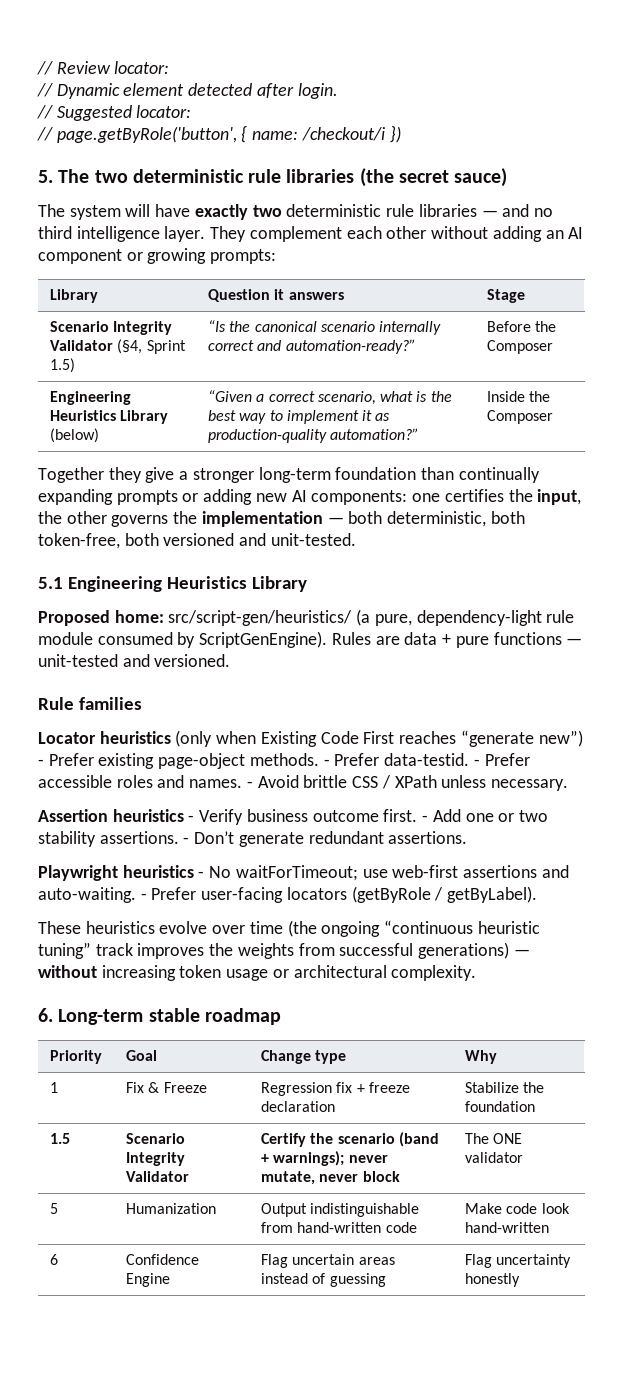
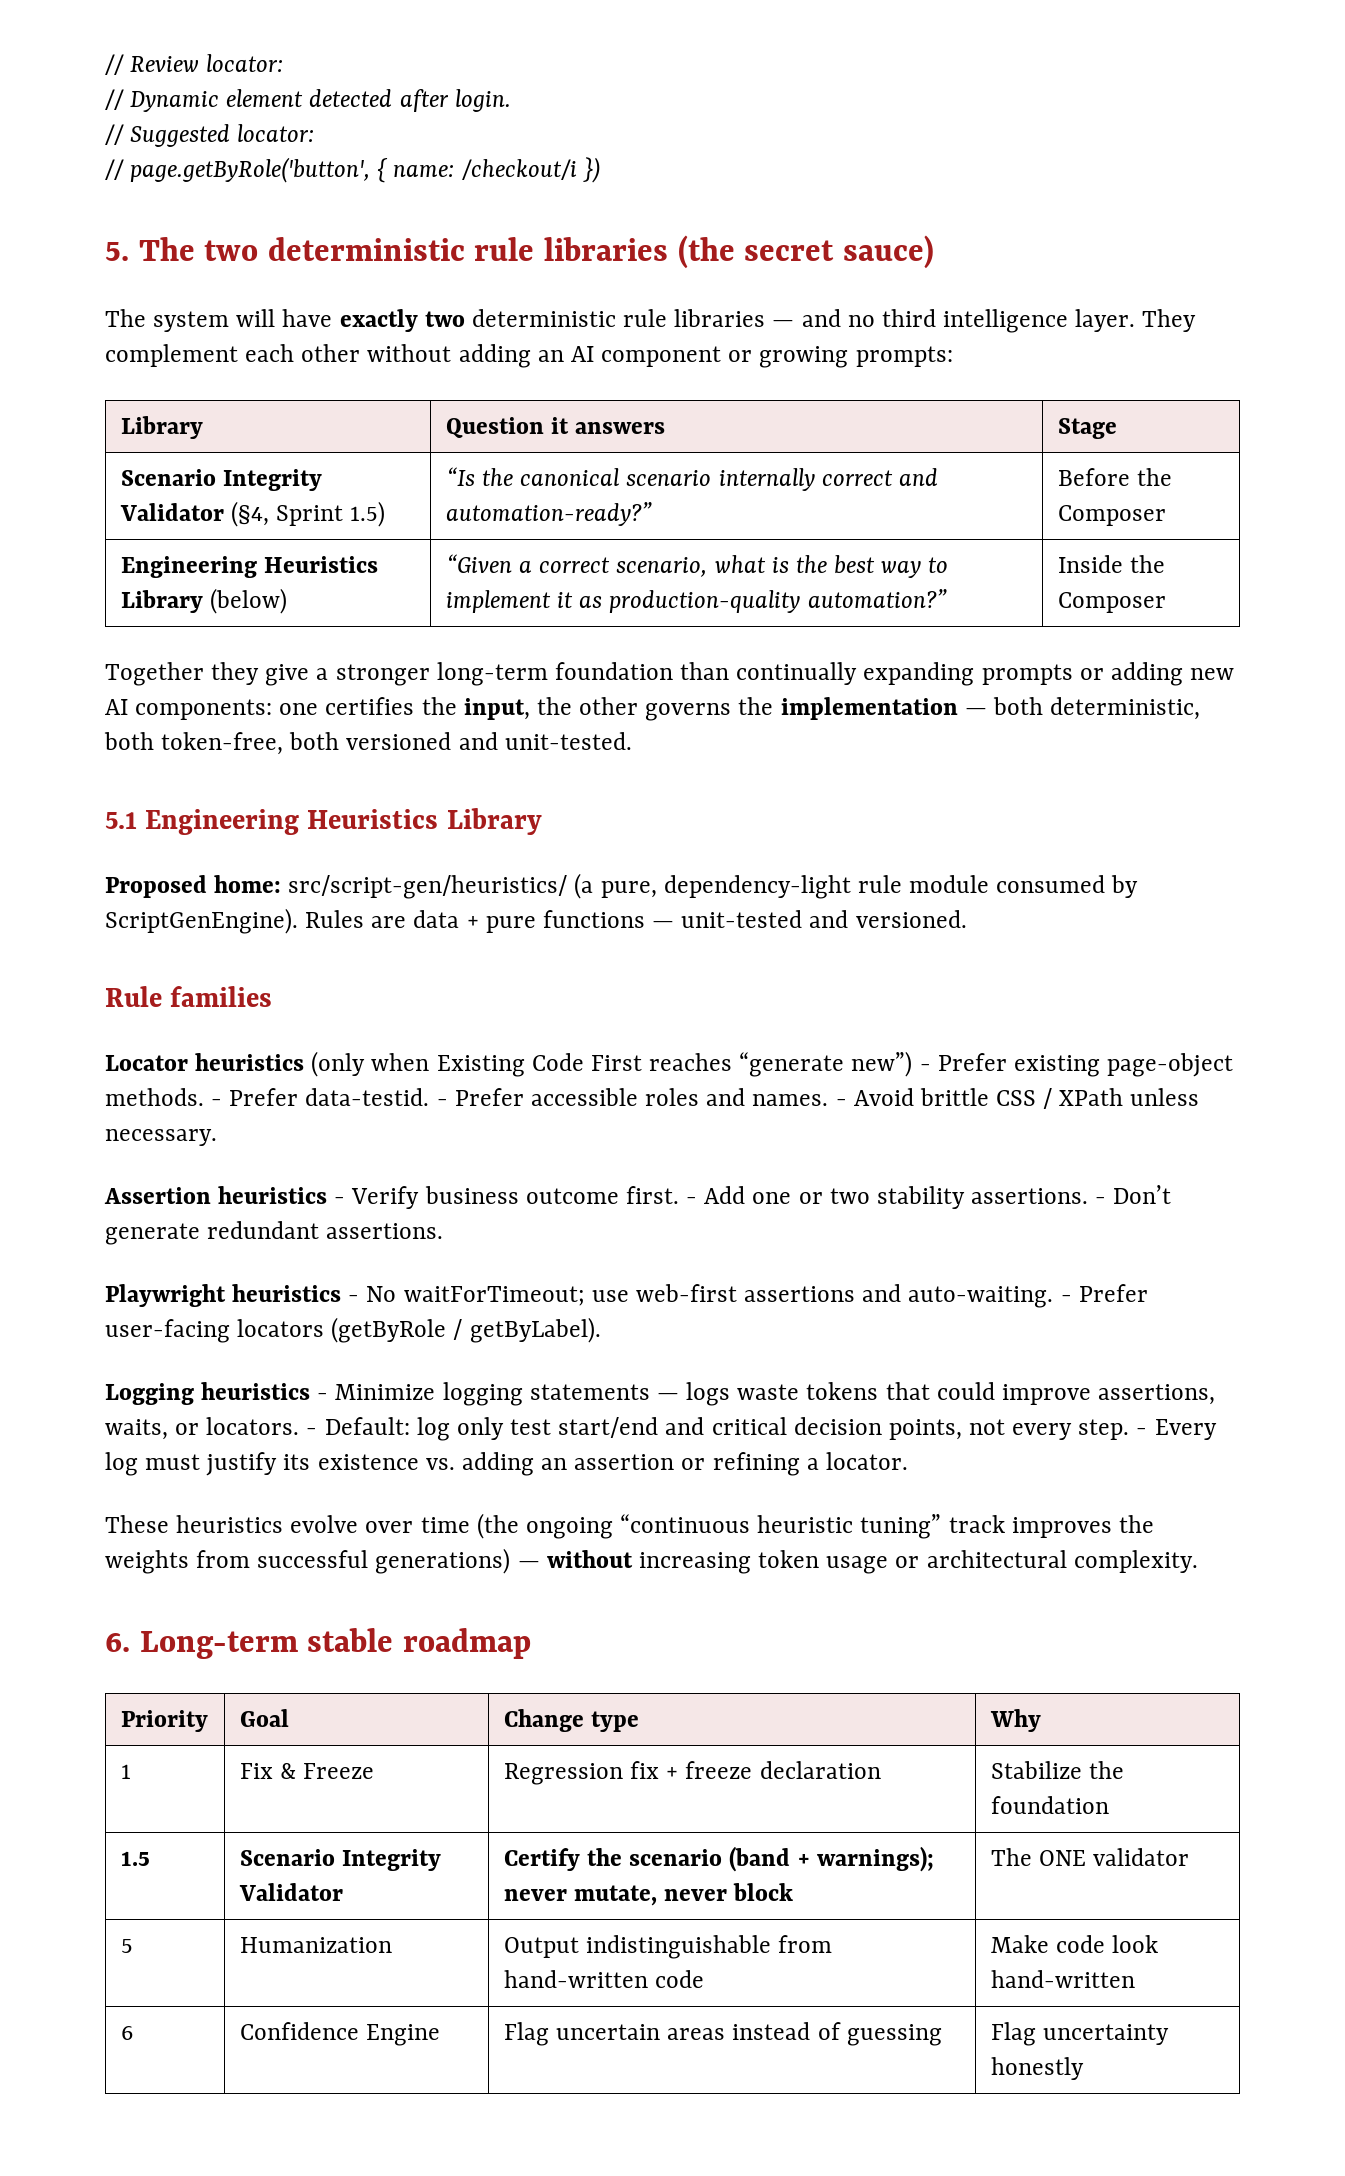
+ Logging heuristics - Minimize logging statements — logs waste tokens that could improve assertions, waits, or locators. - Default: log only test start/end and critical decision points, not every step. - Every log must justify its existence vs. adding an assertion or refining a locator.

